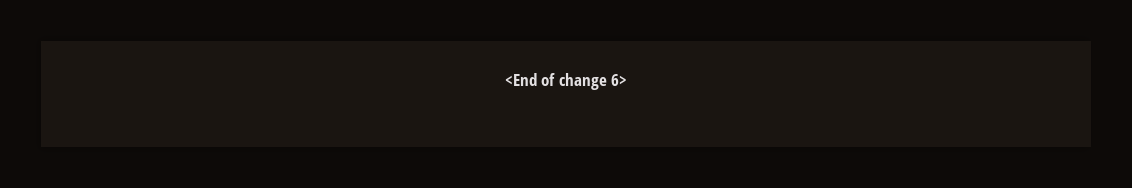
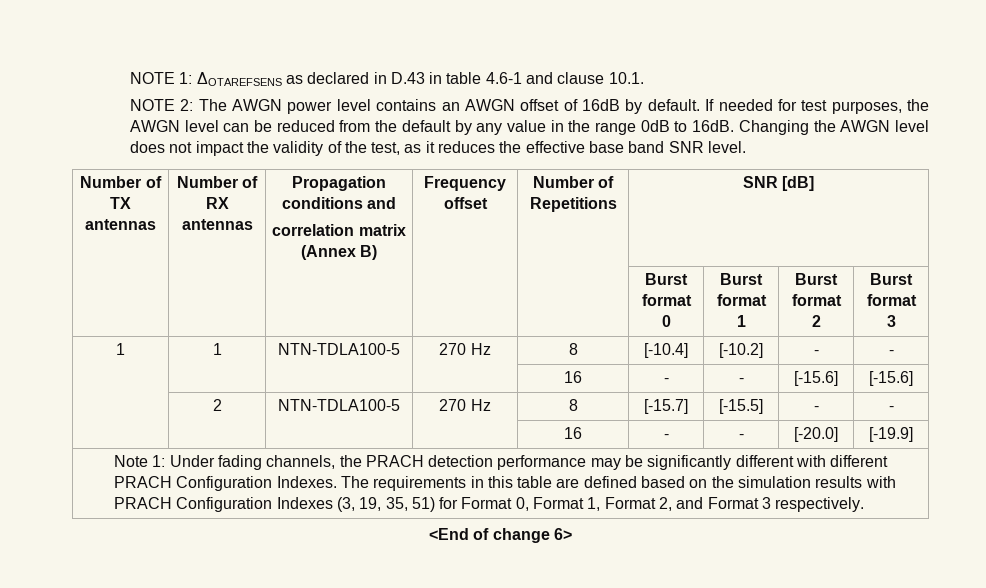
+ NOTE 1: ΔOTAREFSENS as declared in D.43 in table 4.6-1 and clause 10.1.
+ NOTE 2: The AWGN power level contains an AWGN offset of 16dB by default. If needed for test purposes, the AWGN level can be reduced from the default by any value in the range 0dB to 16dB. Changing the AWGN level does not impact the validity of the test, as it reduces the effective base band SNR level.
+ Number of TX antennas | Number of RX antennas | Propagation conditions and
+ correlation matrix (Annex B) | Frequency offset | Number of Repetitions | SNR [dB]
+ | | | | | Burst format 0 | Burst format 1 | Burst format 2 | Burst format 3
+ 1 | 1 | NTN-TDLA100-5 | 270 Hz | 8 | [-10.4] | [-10.2] | - | -
+ | | | | 16 | - | - | [-15.6] | [-15.6]
+ | 2 | NTN-TDLA100-5 | 270 Hz | 8 | [-15.7] | [-15.5] | - | -
+ | | | | 16 | - | - | [-20.0] | [-19.9]
+ Note 1: Under fading channels, the PRACH detection performance may be significantly different with different PRACH Configuration Indexes. The requirements in this table are defined based on the simulation results with PRACH Configuration Indexes (3, 19, 35, 51) for Format 0, Format 1, Format 2, and Format 3 respectively.

